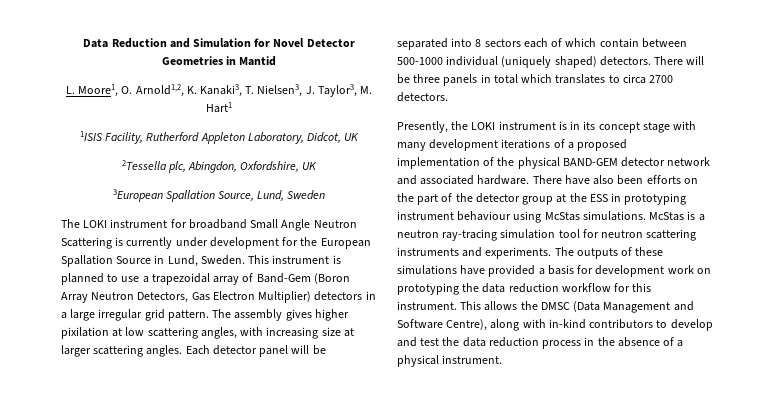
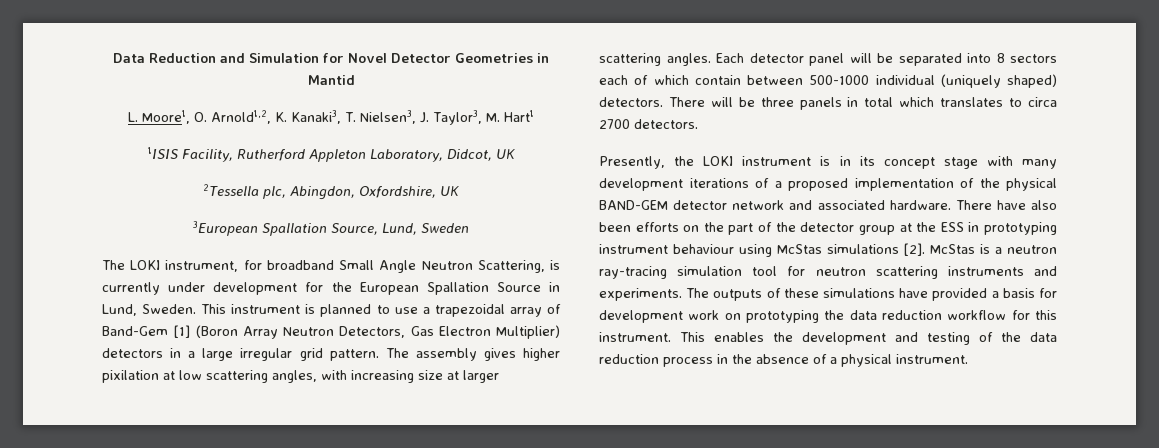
- The LOKI instrument for broadband Small Angle Neutron Scattering is currently under development for the European Spallation Source in Lund, Sweden.
+ The LOKI instrument, for broadband Small Angle Neutron Scattering, is currently under development for the European Spallation Source in Lund, Sweden.
- This instrument is planned to use a trapezoidal array of Band-Gem (Boron Array Neutron Detectors, Gas Electron Multiplier) detectors in a large irregular grid pattern.
+ This instrument is planned to use a trapezoidal array of Band-Gem [1] (Boron Array Neutron Detectors, Gas Electron Multiplier) detectors in a large irregular grid pattern.
- There have also been efforts on the part of the detector group at the ESS in prototyping instrument behaviour using McStas simulations.
+ There have also been efforts on the part of the detector group at the ESS in prototyping instrument behaviour using McStas simulations [2].
- This allows the DMSC (Data Management and Software Centre), along with in-kind contributors to develop and test the data reduction process in the absence of a physical instrument.
+ This enables the development and testing of the data reduction process in the absence of a physical instrument.

